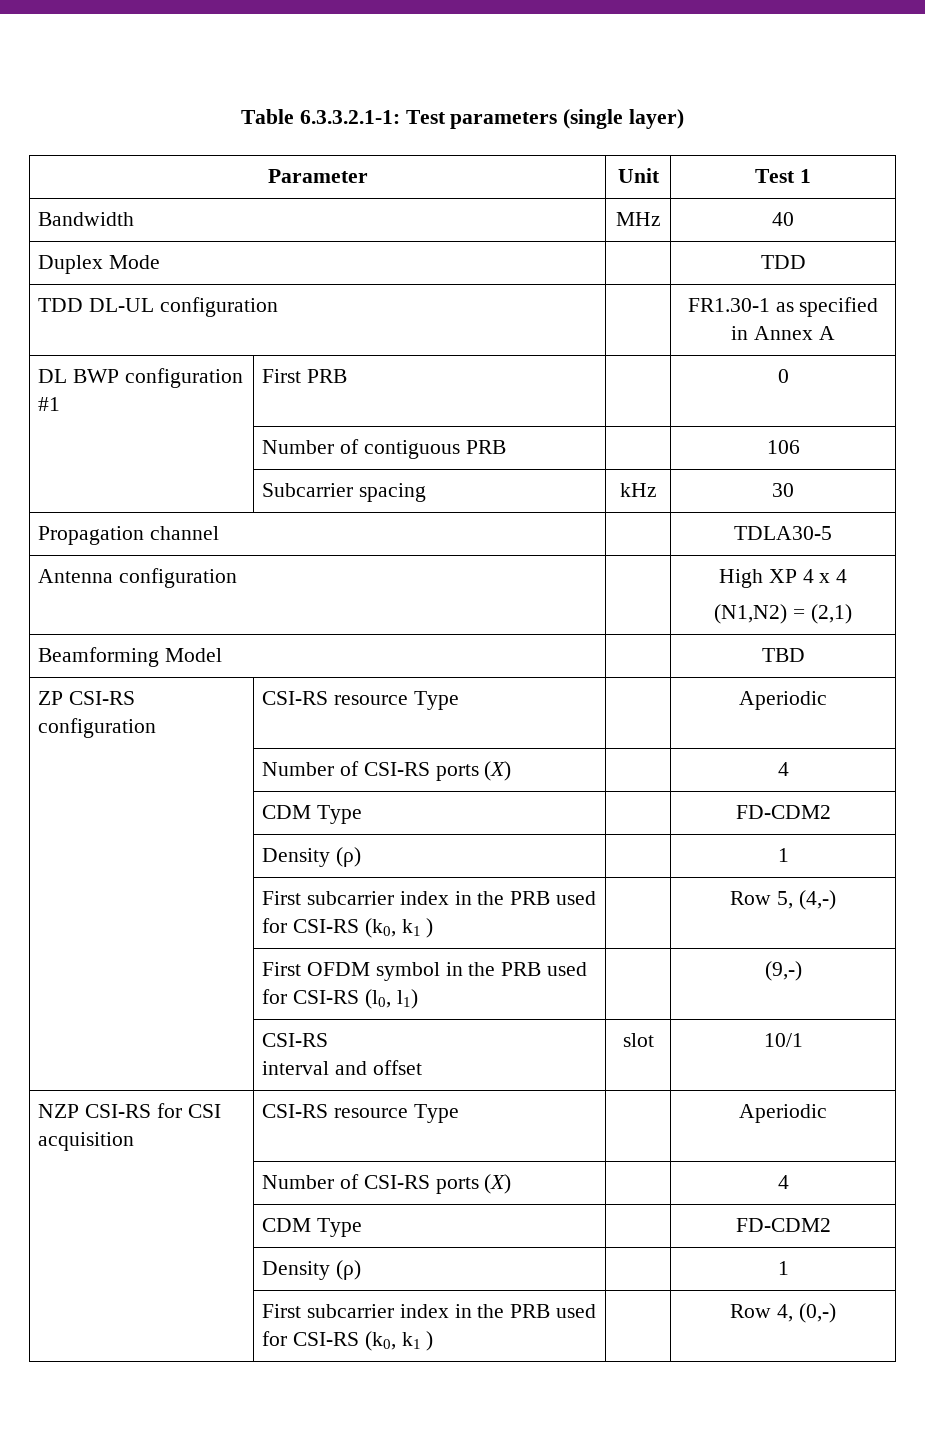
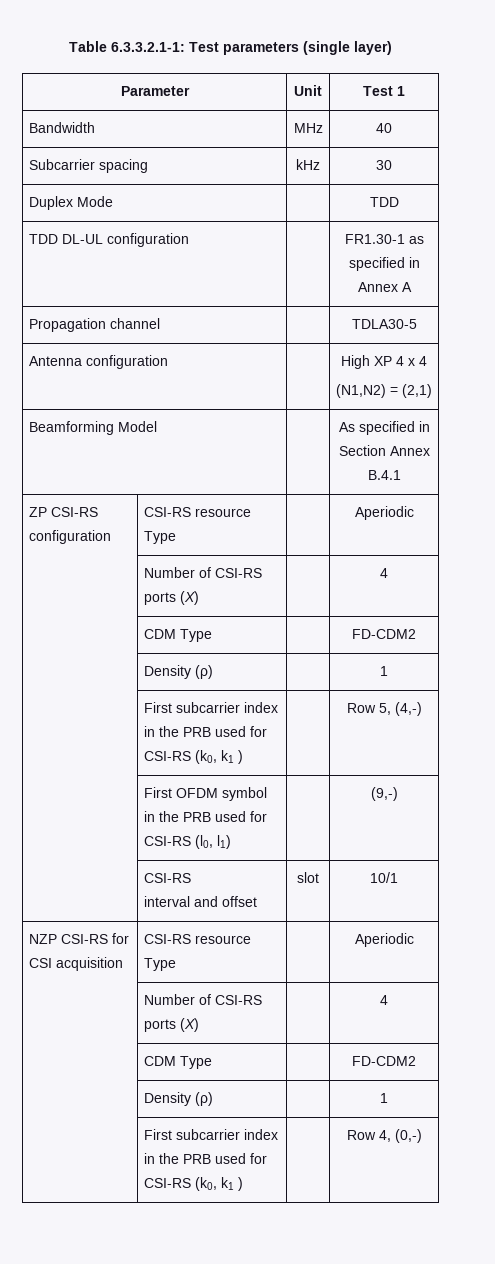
+ Subcarrier spacing | kHz | 30
- DL BWP configuration #1 | First PRB | | 0
- | Number of contiguous PRB | | 106
- | Subcarrier spacing | kHz | 30
- Beamforming Model | | TBD
+ Beamforming Model | | As specified in Section Annex B.4.1

